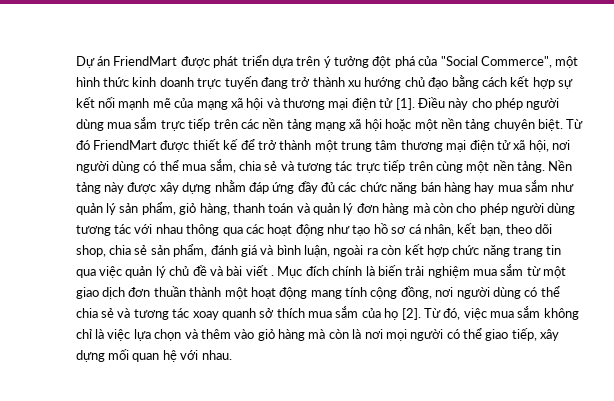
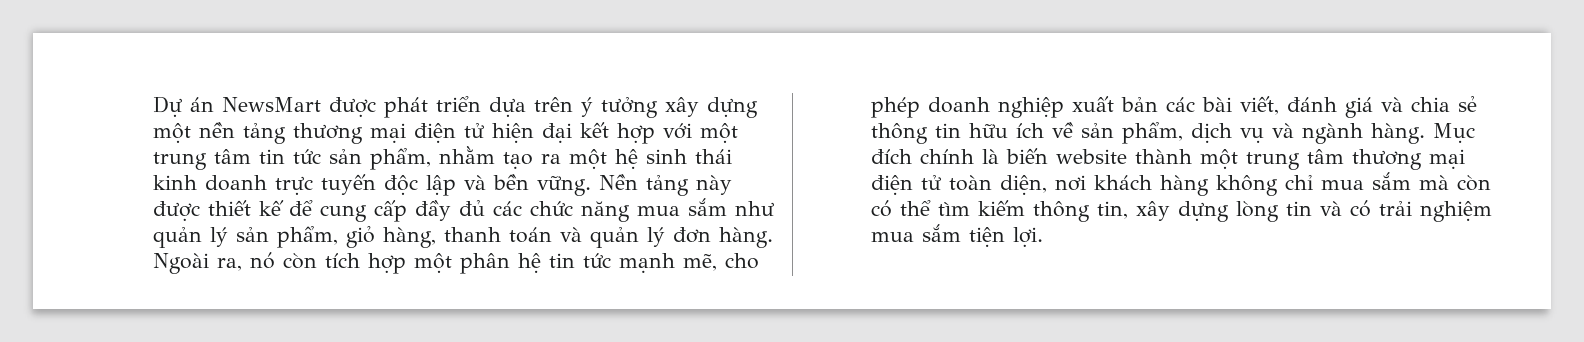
- Dự án FriendMart được phát triển dựa trên ý tưởng đột phá của "Social Commerce", một hình thức kinh doanh trực tuyến đang trở thành xu hướng chủ đạo bằng cách kết hợp sự kết nối mạnh mẽ của mạng xã hội và thương mại điện tử [1]. Điều này cho phép người dùng mua sắm trực tiếp trên các nền tảng mạng xã hội hoặc một nền tảng chuyên biệt. Từ đó FriendMart được thiết kế để trở thành một trung tâm thương mại điện tử xã hội, nơi người dùng có thể mua sắm, chia sẻ và tương tác trực tiếp trên cùng một nền tảng. Nền tảng này được xây dựng nhằm đáp ứng đầy đủ các chức năng bán hàng hay mua sắm như quản lý sản phẩm, giỏ hàng, thanh toán và quản lý đơn hàng mà còn cho phép người dùng tương tác với nhau thông qua các hoạt động như tạo hồ sơ cá nhân, kết bạn, theo dõi shop, chia sẻ sản phẩm, đánh giá và bình luận, ngoài ra còn kết hợp chức năng trang tin qua việc quản lý chủ đề và bài viết .
+ Dự án NewsMart được phát triển dựa trên ý tưởng xây dựng một nền tảng thương mại điện tử hiện đại kết hợp với một trung tâm tin tức sản phẩm, nhằm tạo ra một hệ sinh thái kinh doanh trực tuyến độc lập và bền vững. Nền tảng này được thiết kế để cung cấp đầy đủ các chức năng mua sắm như quản lý sản phẩm, giỏ hàng, thanh toán và quản lý đơn hàng. Ngoài ra, nó còn tích hợp một phân hệ tin tức mạnh mẽ, cho phép doanh nghiệp xuất bản các bài viết, đánh giá và chia sẻ thông tin hữu ích về sản phẩm, dịch vụ và ngành hàng.
- Mục đích chính là biến trải nghiệm mua sắm từ một giao dịch đơn thuần thành một hoạt động mang tính cộng đồng, nơi người dùng có thể chia sẻ và tương tác xoay quanh sở thích mua sắm của họ [2]. Từ đó, việc mua sắm không chỉ là việc lựa chọn và thêm vào giỏ hàng mà còn là nơi mọi người có thể giao tiếp, xây dựng mối quan hệ với nhau.
+ Mục đích chính là biến website thành một trung tâm thương mại điện tử toàn diện, nơi khách hàng không chỉ mua sắm mà còn có thể tìm kiếm thông tin, xây dựng lòng tin và có trải nghiệm mua sắm tiện lợi.

